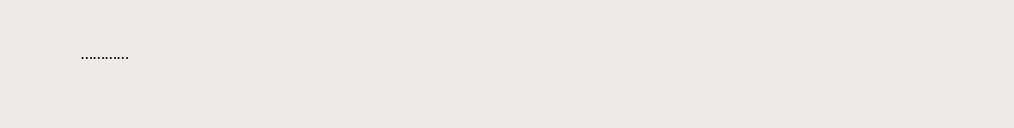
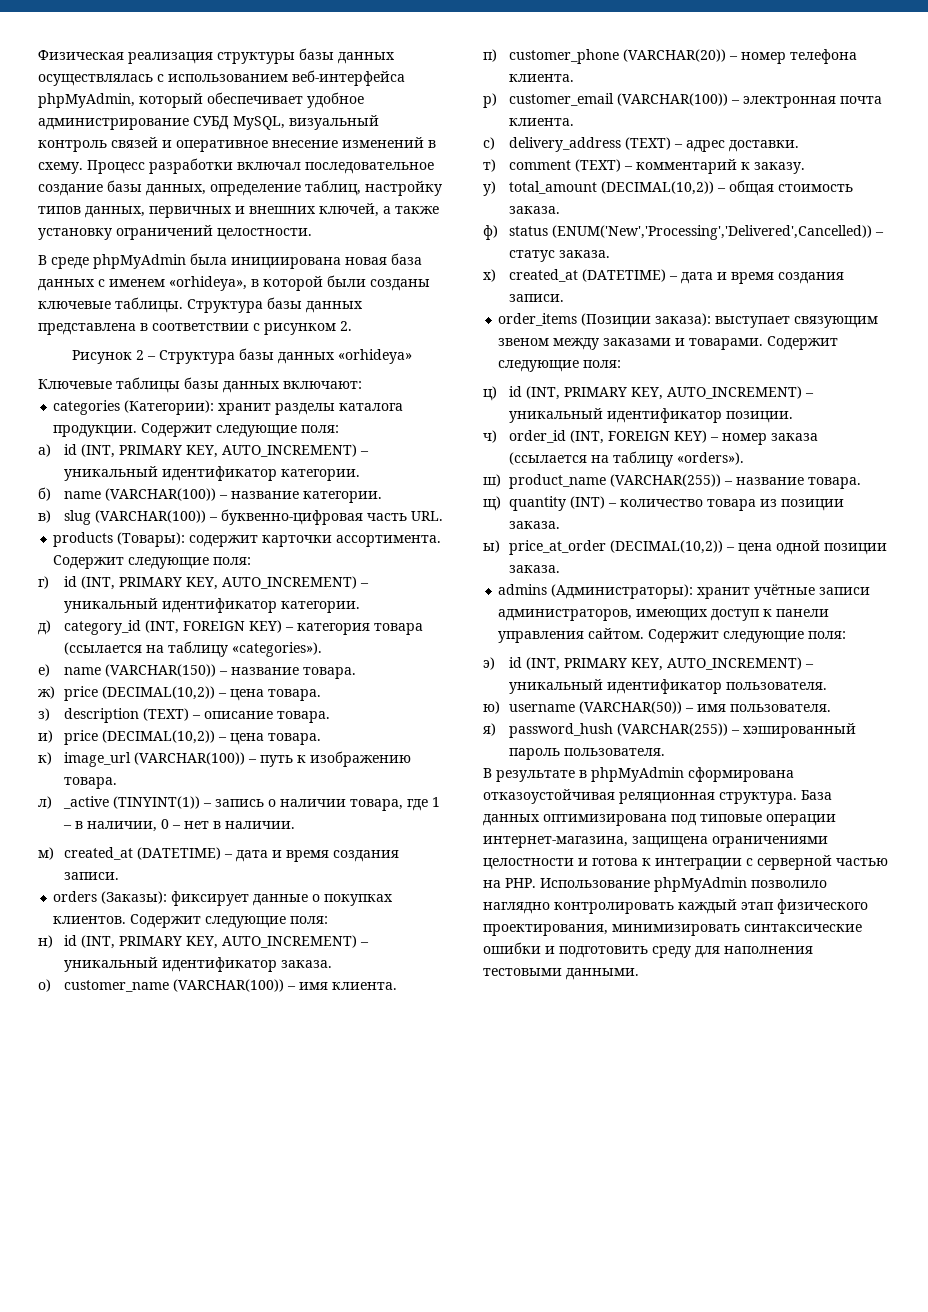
- …………
+ Физическая реализация структуры базы данных осуществлялась с использованием веб-интерфейса phpMyAdmin, который обеспечивает удобное администрирование СУБД MySQL, визуальный контроль связей и оперативное внесение изменений в схему. Процесс разработки включал последовательное создание базы данных, определение таблиц, настройку типов данных, первичных и внешних ключей, а также установку ограничений целостности.
+ В среде phpMyAdmin была инициирована новая база данных с именем «orhideya», в которой были созданы ключевые таблицы. Структура базы данных представлена в соответствии с рисунком 2.
+ Рисунок 2 – Структура базы данных «orhideya»
+ Ключевые таблицы базы данных включают:
+ categories (Категории): хранит разделы каталога продукции. Содержит следующие поля:
+ а) id (INT, PRIMARY KEY, AUTO_INCREMENT) – уникальный идентификатор категории.
+ б) name (VARCHAR(100)) – название категории.
+ в) slug (VARCHAR(100)) – буквенно-цифровая часть URL.
+ products (Товары): содержит карточки ассортимента. Содержит следующие поля:
+ г) id (INT, PRIMARY KEY, AUTO_INCREMENT) – уникальный идентификатор категории.
+ д) category_id (INT, FOREIGN KEY) – категория товара (ссылается на таблицу «categories»).
+ е) name (VARCHAR(150)) – название товара.
+ ж) price (DECIMAL(10,2)) – цена товара.
+ з) description (TEXT) – описание товара.
+ и) price (DECIMAL(10,2)) – цена товара.
+ к) image_url (VARCHAR(100)) – путь к изображению товара.
+ л) _active (TINYINT(1)) – запись о наличии товара, где 1 – в наличии, 0 – нет в наличии.
+ м) created_at (DATETIME) – дата и время создания записи.
+ orders (Заказы): фиксирует данные о покупках клиентов. Содержит следующие поля:
+ н) id (INT, PRIMARY KEY, AUTO_INCREMENT) – уникальный идентификатор заказа.
+ о) customer_name (VARCHAR(100)) – имя клиента.
+ п) customer_phone (VARCHAR(20)) – номер телефона клиента.
+ р) customer_email (VARCHAR(100)) – электронная почта клиента.
+ с) delivery_address (TEXT) – адрес доставки.
+ т) comment (TEXT) – комментарий к заказу.
+ у) total_amount (DECIMAL(10,2)) – общая стоимость заказа.
+ ф) status (ENUM('New','Processing','Delivered',Cancelled)) – статус заказа.
+ х) created_at (DATETIME) – дата и время создания записи.
+ order_items (Позиции заказа): выступает связующим звеном между заказами и товарами. Содержит следующие поля:
+ ц) id (INT, PRIMARY KEY, AUTO_INCREMENT) – уникальный идентификатор позиции.
+ ч) order_id (INT, FOREIGN KEY) – номер заказа (ссылается на таблицу «orders»).
+ ш) product_name (VARCHAR(255)) – название товара.
+ щ) quantity (INT) – количество товара из позиции заказа.
+ ы) price_at_order (DECIMAL(10,2)) – цена одной позиции заказа.
+ admins (Администраторы): хранит учётные записи администраторов, имеющих доступ к панели управления сайтом. Содержит следующие поля:
+ э) id (INT, PRIMARY KEY, AUTO_INCREMENT) – уникальный идентификатор пользователя.
+ ю) username (VARCHAR(50)) – имя пользователя.
+ я) password_hush (VARCHAR(255)) – хэшированный пароль пользователя.
+ В результате в phpMyAdmin сформирована отказоустойчивая реляционная структура. База данных оптимизирована под типовые операции интернет-магазина, защищена ограничениями целостности и готова к интеграции с серверной частью на PHP. Использование phpMyAdmin позволило наглядно контролировать каждый этап физического проектирования, минимизировать синтаксические ошибки и подготовить среду для наполнения тестовыми данными.

